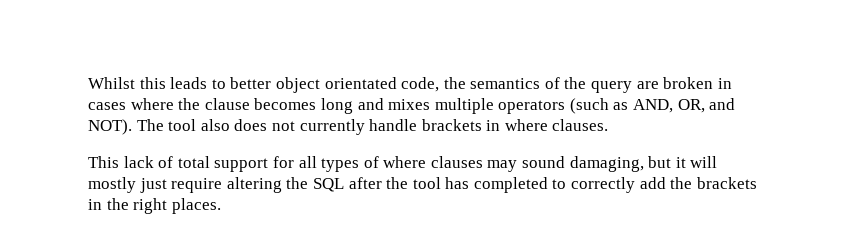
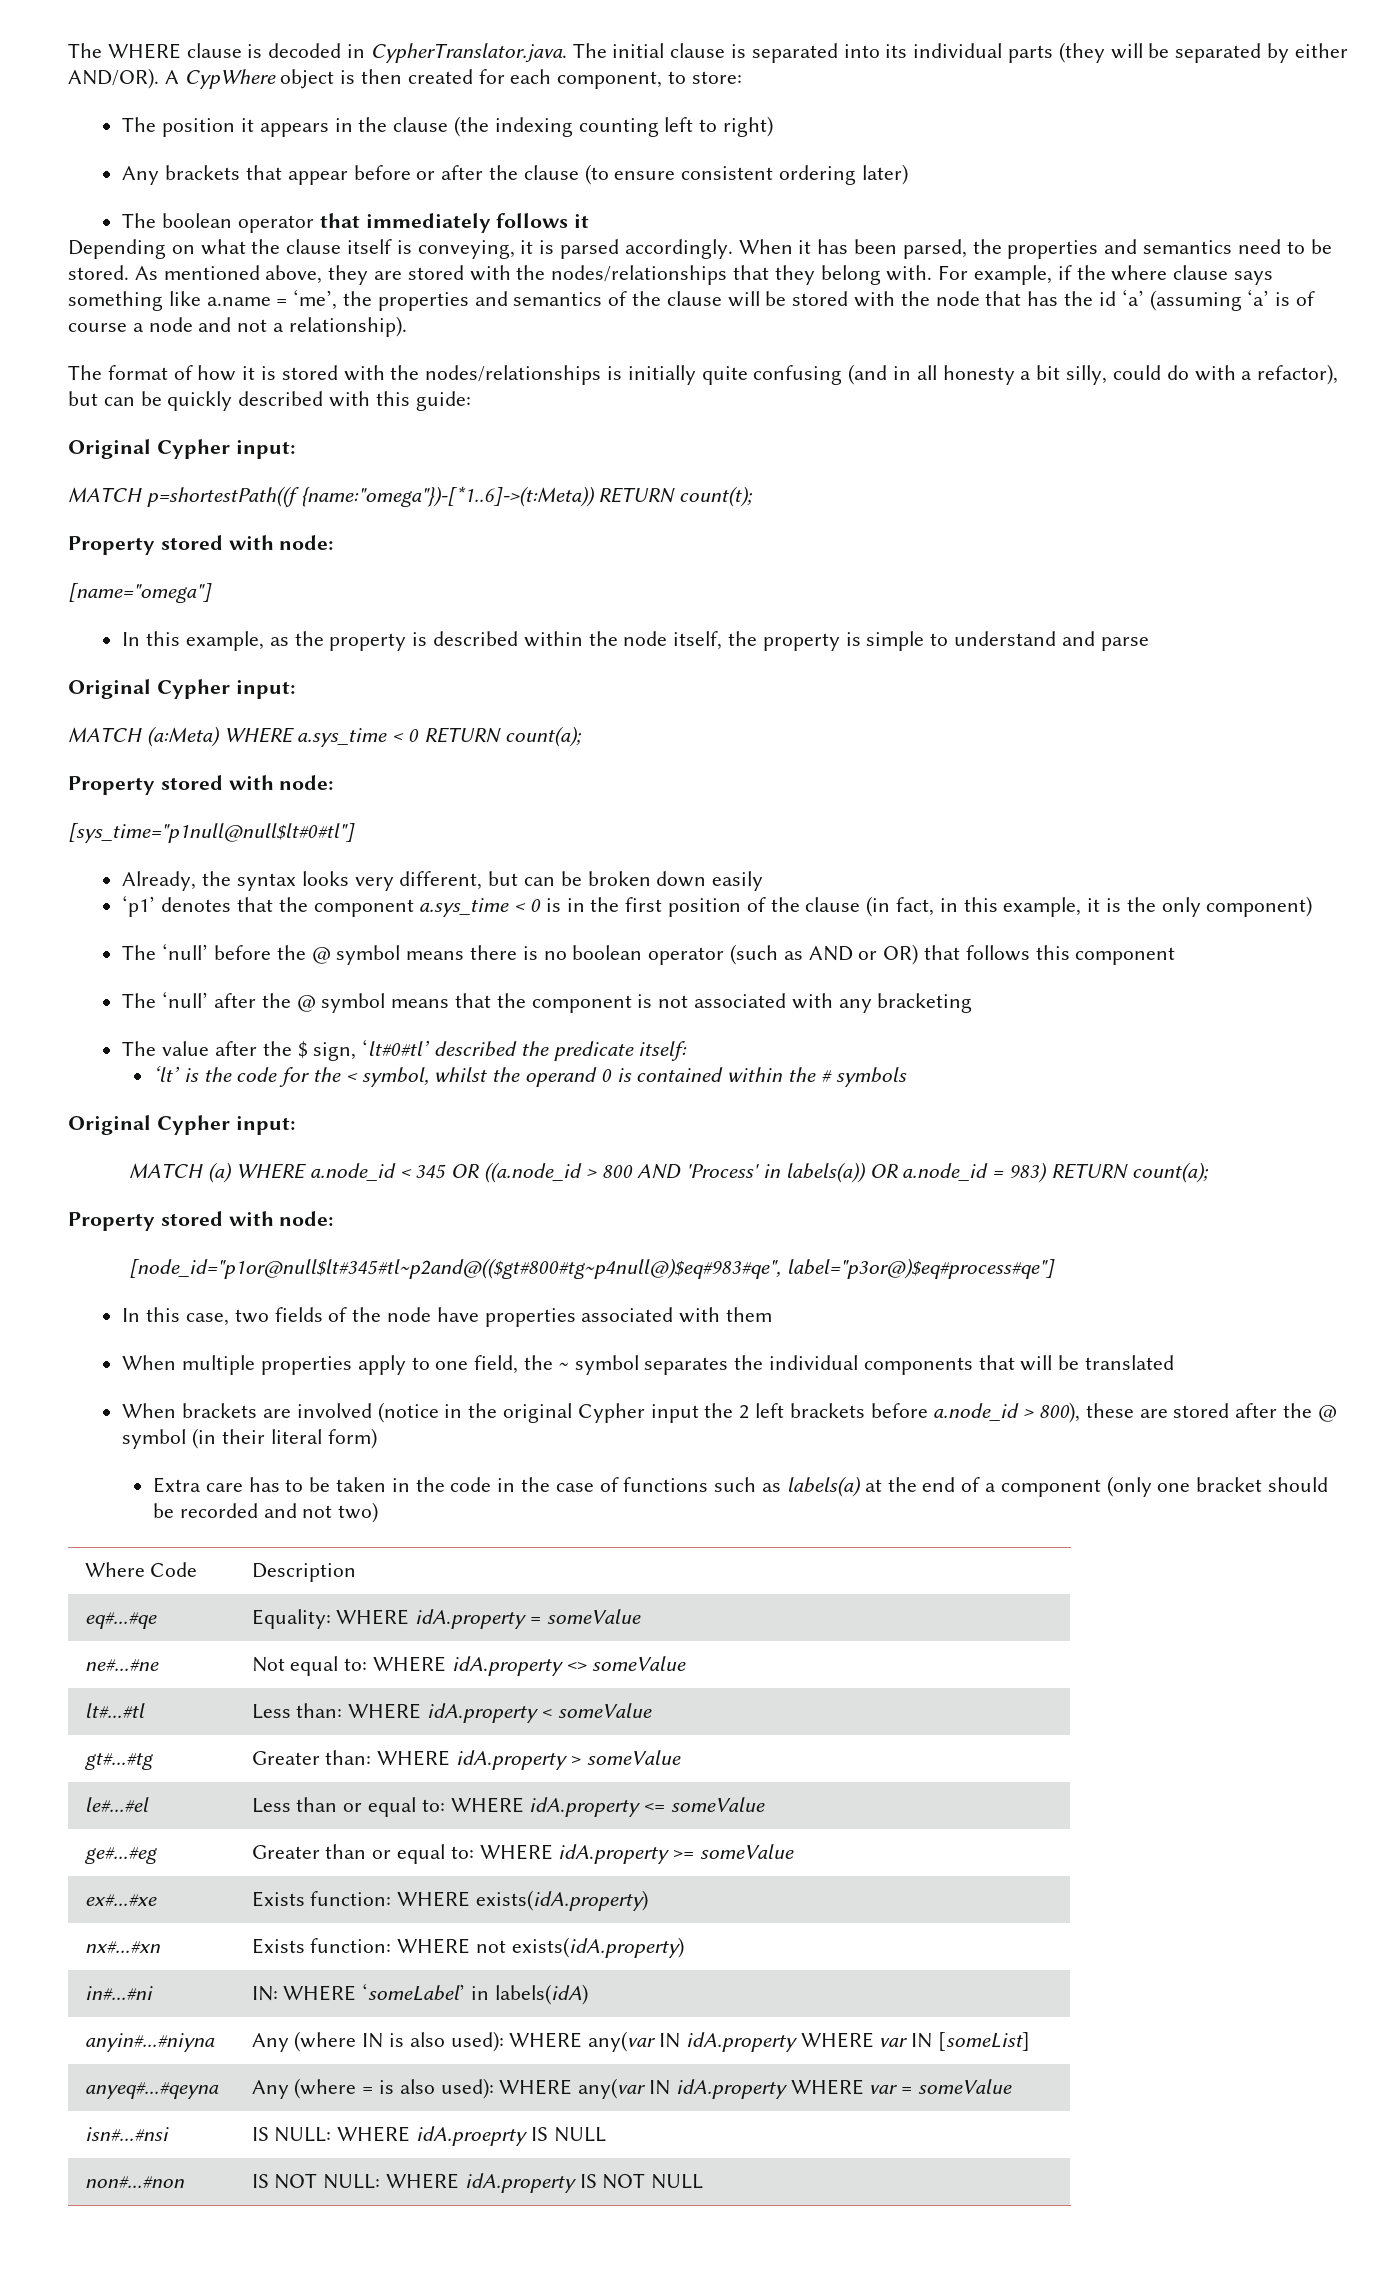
- Whilst this leads to better object orientated code, the semantics of the query are broken in cases where the clause becomes long and mixes multiple operators (such as AND, OR, and NOT). The tool also does not currently handle brackets in where clauses.
- This lack of total support for all types of where clauses may sound damaging, but it will mostly just require altering the SQL after the tool has completed to correctly add the brackets in the right places.
+ The WHERE clause is decoded in CypherTranslator.java. The initial clause is separated into its individual parts (they will be separated by either AND/OR). A CypWhere object is then created for each component, to store:
+ The position it appears in the clause (the indexing counting left to right)
+ Any brackets that appear before or after the clause (to ensure consistent ordering later)
+ The boolean operator that immediately follows it
+ Depending on what the clause itself is conveying, it is parsed accordingly. When it has been parsed, the properties and semantics need to be stored. As mentioned above, they are stored with the nodes/relationships that they belong with. For example, if the where clause says something like a.name = ‘me’, the properties and semantics of the clause will be stored with the node that has the id ‘a’ (assuming ‘a’ is of course a node and not a relationship).
+ The format of how it is stored with the nodes/relationships is initially quite confusing (and in all honesty a bit silly, could do with a refactor), but can be quickly described with this guide:
+ Original Cypher input:
+ MATCH p=shortestPath((f {name:"omega"})-[*1..6]->(t:Meta)) RETURN count(t);
+ Property stored with node:
+ [name="omega"]
+ In this example, as the property is described within the node itself, the property is simple to understand and parse
+ Original Cypher input:
+ MATCH (a:Meta) WHERE a.sys_time < 0 RETURN count(a);
+ Property stored with node:
+ [sys_time="p1null@null$lt#0#tl"]
+ Already, the syntax looks very different, but can be broken down easily
+ ‘p1’ denotes that the component a.sys_time < 0 is in the first position of the clause (in fact, in this example, it is the only component)
+ The ‘null’ before the @ symbol means there is no boolean operator (such as AND or OR) that follows this component
+ The ‘null’ after the @ symbol means that the component is not associated with any bracketing
+ The value after the $ sign, ‘lt#0#tl’ described the predicate itself:
+ ‘lt’ is the code for the < symbol, whilst the operand 0 is contained within the # symbols
+ Original Cypher input:
+ MATCH (a) WHERE a.node_id < 345 OR ((a.node_id > 800 AND 'Process' in labels(a)) OR a.node_id = 983) RETURN count(a);
+ Property stored with node:
+ [node_id="p1or@null$lt#345#tl~p2and@(($gt#800#tg~p4null@)$eq#983#qe", label="p3or@)$eq#process#qe"]
+ In this case, two fields of the node have properties associated with them
+ When multiple properties apply to one field, the ~ symbol separates the individual components that will be translated
+ When brackets are involved (notice in the original Cypher input the 2 left brackets before a.node_id > 800), these are stored after the @ symbol (in their literal form)
+ Extra care has to be taken in the code in the case of functions such as labels(a) at the end of a component (only one bracket should be recorded and not two)
+ Where Code | Description
+ eq#...#qe | Equality: WHERE idA.property = someValue
+ ne#...#ne | Not equal to: WHERE idA.property <> someValue
+ lt#...#tl | Less than: WHERE idA.property < someValue
+ gt#...#tg | Greater than: WHERE idA.property > someValue
+ le#...#el | Less than or equal to: WHERE idA.property <= someValue
+ ge#...#eg | Greater than or equal to: WHERE idA.property >= someValue
+ ex#...#xe | Exists function: WHERE exists(idA.property)
+ nx#...#xn | Exists function: WHERE not exists(idA.property)
+ in#...#ni | IN: WHERE ‘someLabel’ in labels(idA)
+ anyin#...#niyna | Any (where IN is also used): WHERE any(var IN idA.property WHERE var IN [someList]
+ anyeq#...#qeyna | Any (where = is also used): WHERE any(var IN idA.property WHERE var = someValue
+ isn#...#nsi | IS NULL: WHERE idA.proeprty IS NULL
+ non#...#non | IS NOT NULL: WHERE idA.property IS NOT NULL

